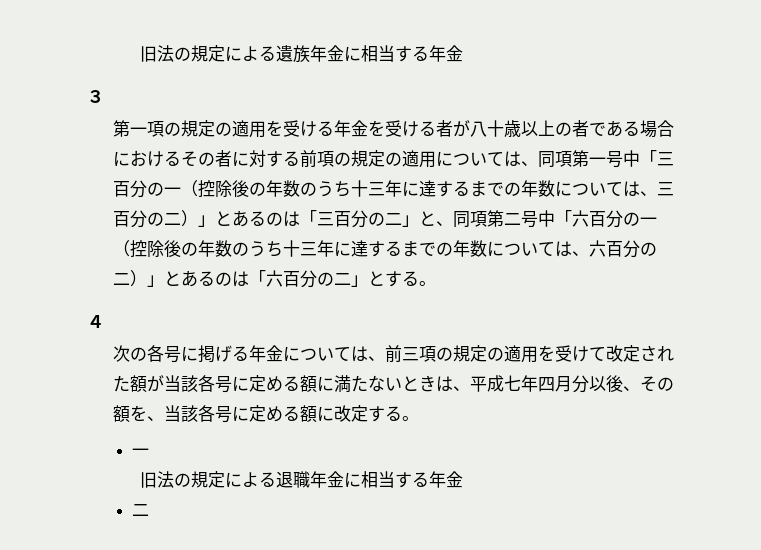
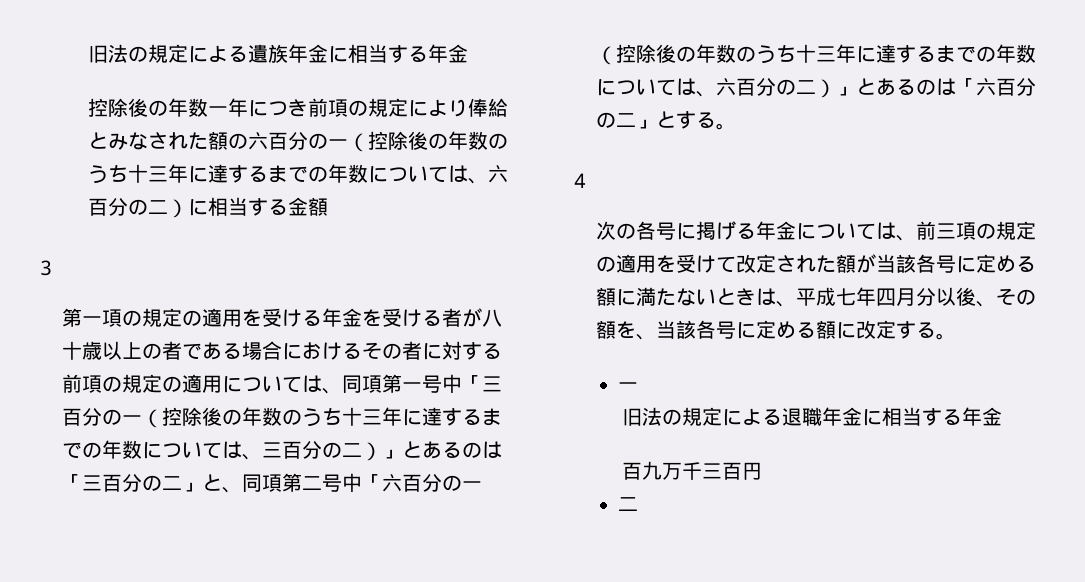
+ 控除後の年数一年につき前項の規定により俸給とみなされた額の六百分の一（控除後の年数のうち十三年に達するまでの年数については、六百分の二）に相当する金額
+ 百九万千三百円

